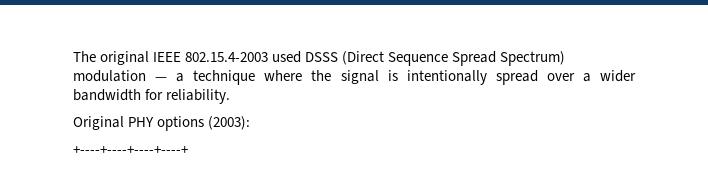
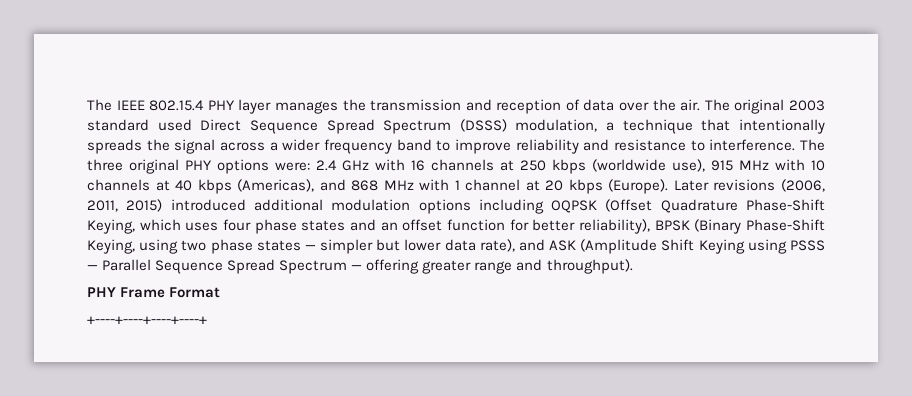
- The original IEEE 802.15.4-2003 used DSSS (Direct Sequence Spread Spectrum) modulation — a technique where the signal is intentionally spread over a wider bandwidth for reliability.
- Original PHY options (2003):
+ The IEEE 802.15.4 PHY layer manages the transmission and reception of data over the air. The original 2003 standard used Direct Sequence Spread Spectrum (DSSS) modulation, a technique that intentionally spreads the signal across a wider frequency band to improve reliability and resistance to interference. The three original PHY options were: 2.4 GHz with 16 channels at 250 kbps (worldwide use), 915 MHz with 10 channels at 40 kbps (Americas), and 868 MHz with 1 channel at 20 kbps (Europe). Later revisions (2006, 2011, 2015) introduced additional modulation options including OQPSK (Offset Quadrature Phase-Shift Keying, which uses four phase states and an offset function for better reliability), BPSK (Binary Phase-Shift Keying, using two phase states — simpler but lower data rate), and ASK (Amplitude Shift Keying using PSSS — Parallel Sequence Spread Spectrum — offering greater range and throughput).
+ PHY Frame Format

